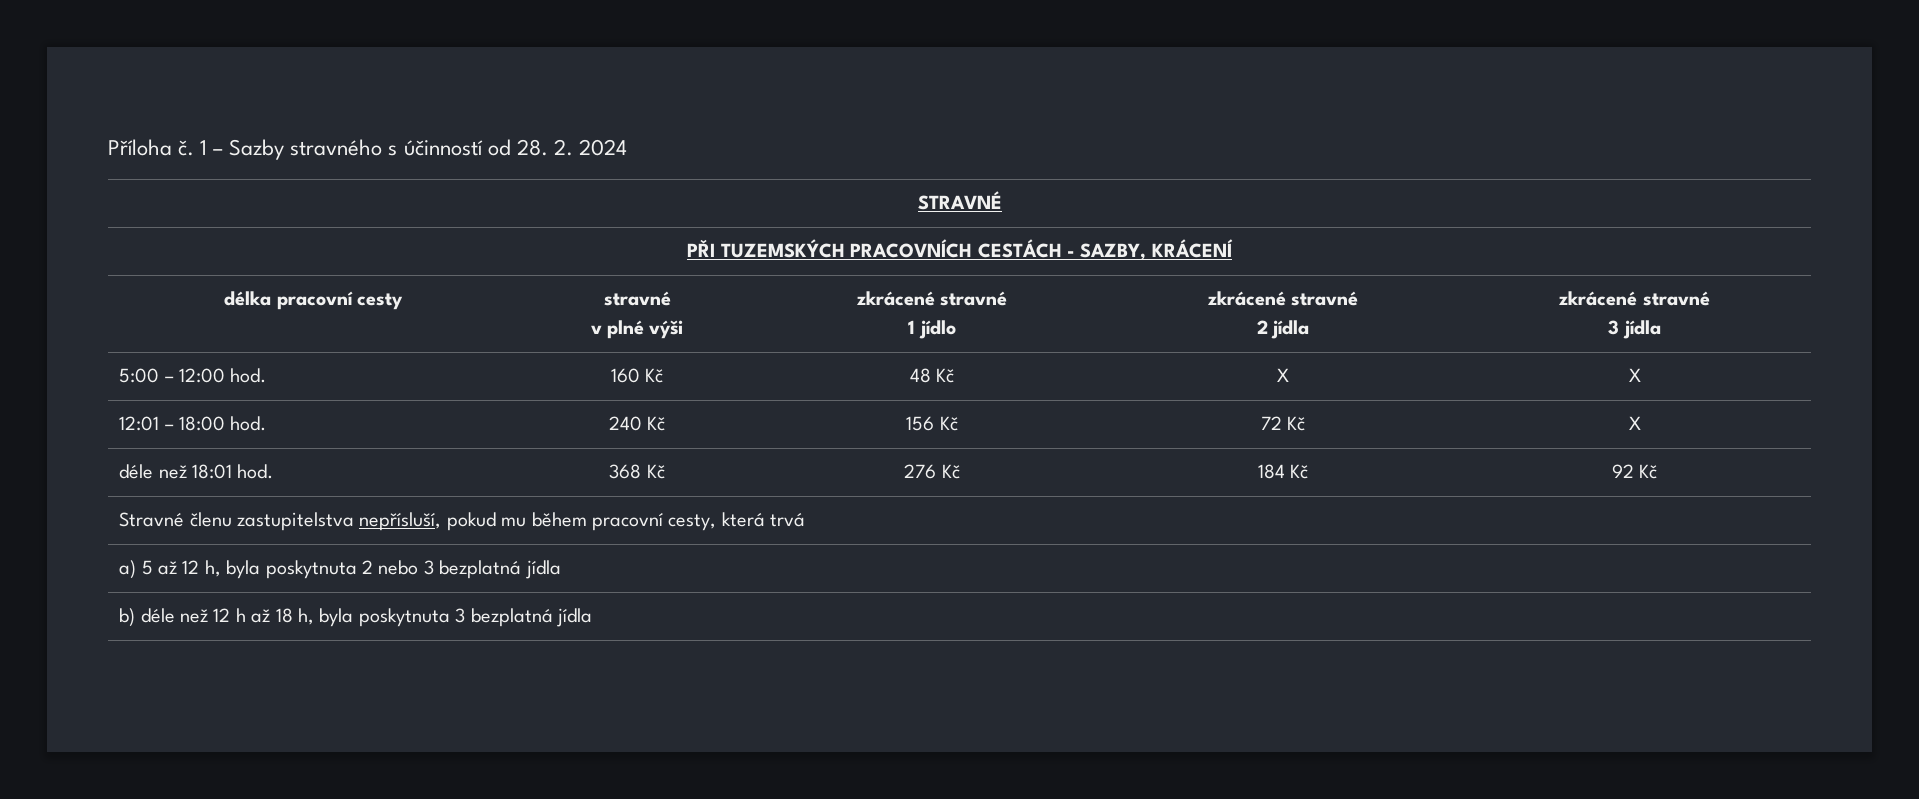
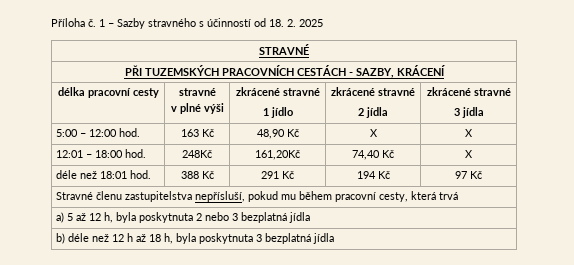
- 1 – Sazby stravného s účinností od 28. 2. 2024
+ 1 – Sazby stravného s účinností od 18. 2. 2025
- 5:00 – 12:00 hod. | 160 Kč | 48 Kč | X | X
+ 5:00 – 12:00 hod. | 163 Kč | 48,90 Kč | X | X
- 12:01 – 18:00 hod. | 240 Kč | 156 Kč | 72 Kč | X
+ 12:01 – 18:00 hod. | 248Kč | 161,20Kč | 74,40 Kč | X
- déle než 18:01 hod. | 368 Kč | 276 Kč | 184 Kč | 92 Kč
+ déle než 18:01 hod. | 388 Kč | 291 Kč | 194 Kč | 97 Kč

